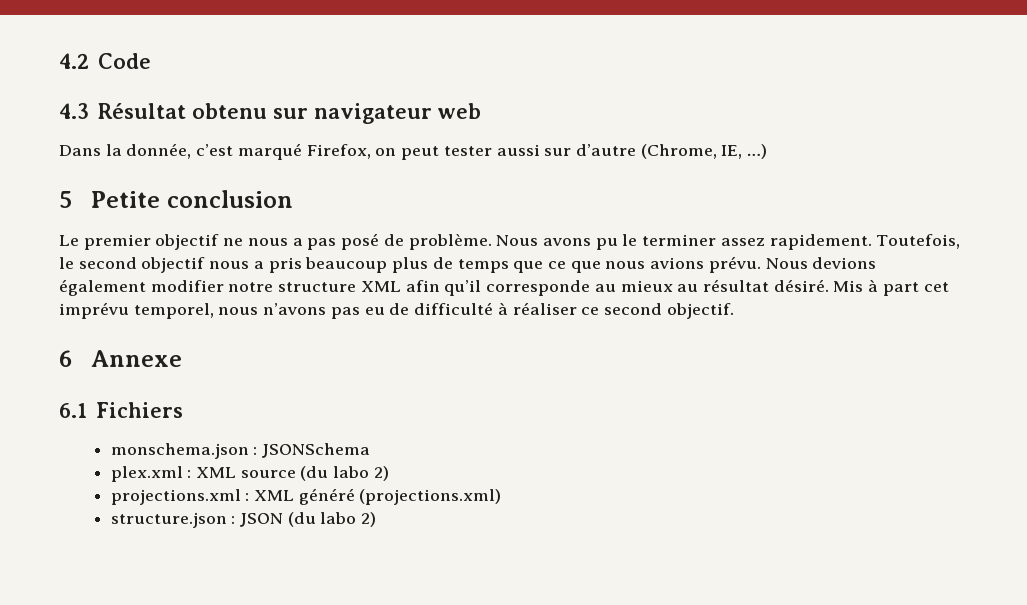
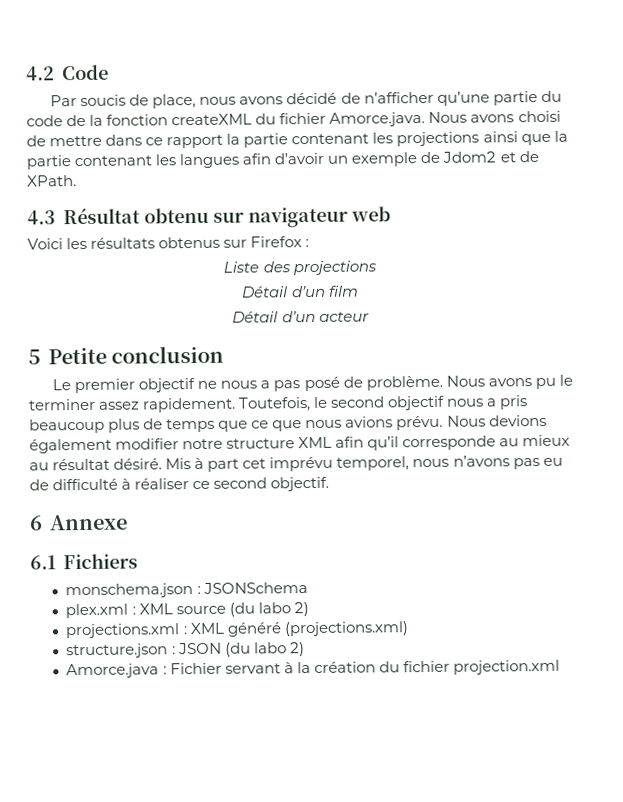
+ Par soucis de place, nous avons décidé de n’afficher qu’une partie du code de la fonction createXML du fichier Amorce.java. Nous avons choisi de mettre dans ce rapport la partie contenant les projections ainsi que la partie contenant les langues afin d’avoir un exemple de Jdom2 et de XPath.
- Dans la donnée, c’est marqué Firefox, on peut tester aussi sur d’autre (Chrome, IE, …)
+ Voici les résultats obtenus sur Firefox :
+ Liste des projections
+ Détail d’un film
+ Détail d’un acteur
+ Amorce.java : Fichier servant à la création du fichier projection.xml

